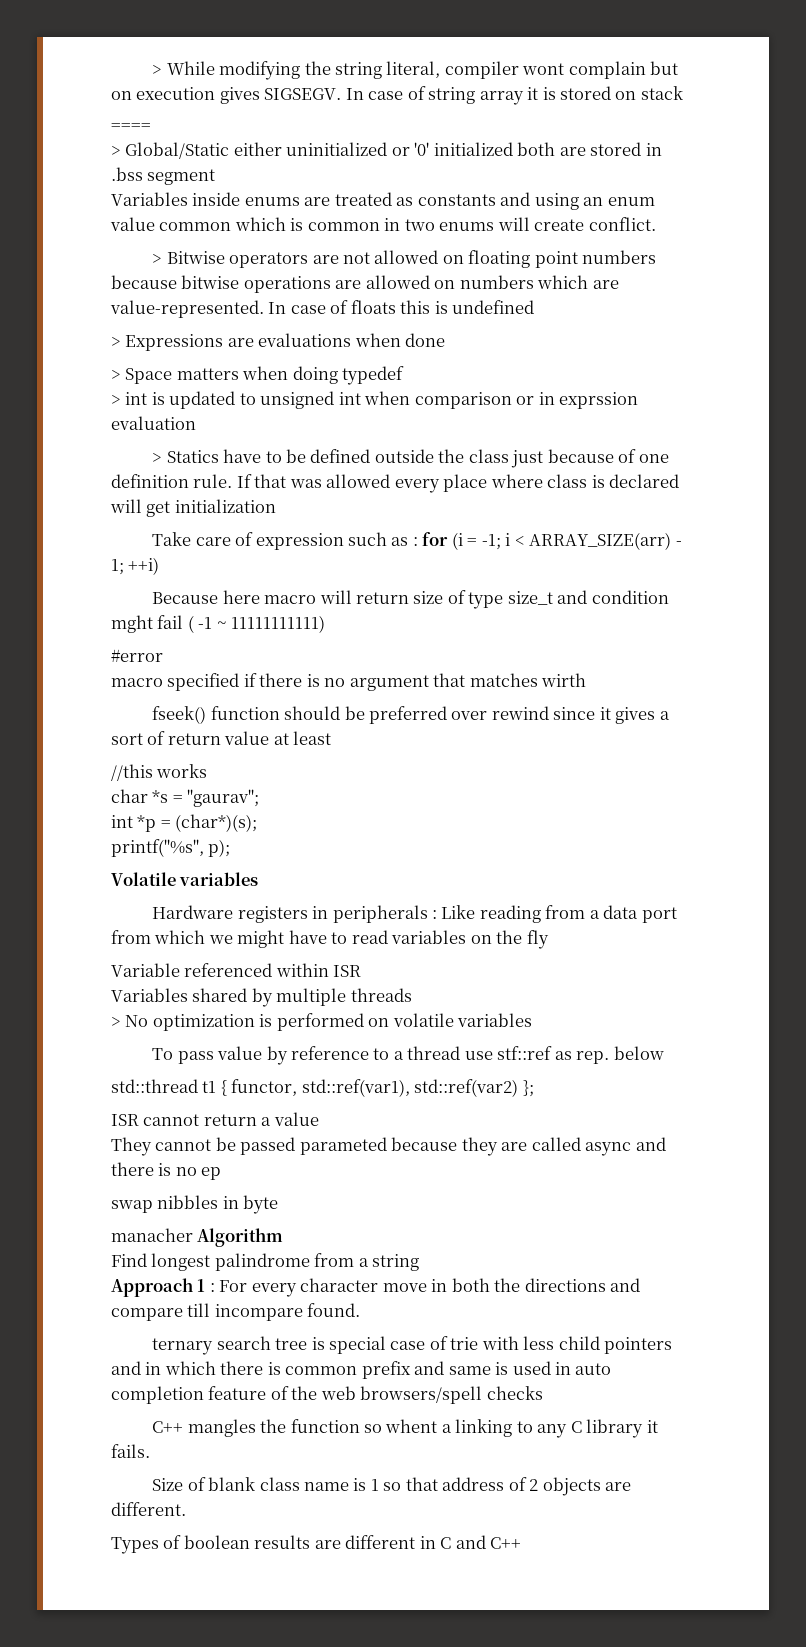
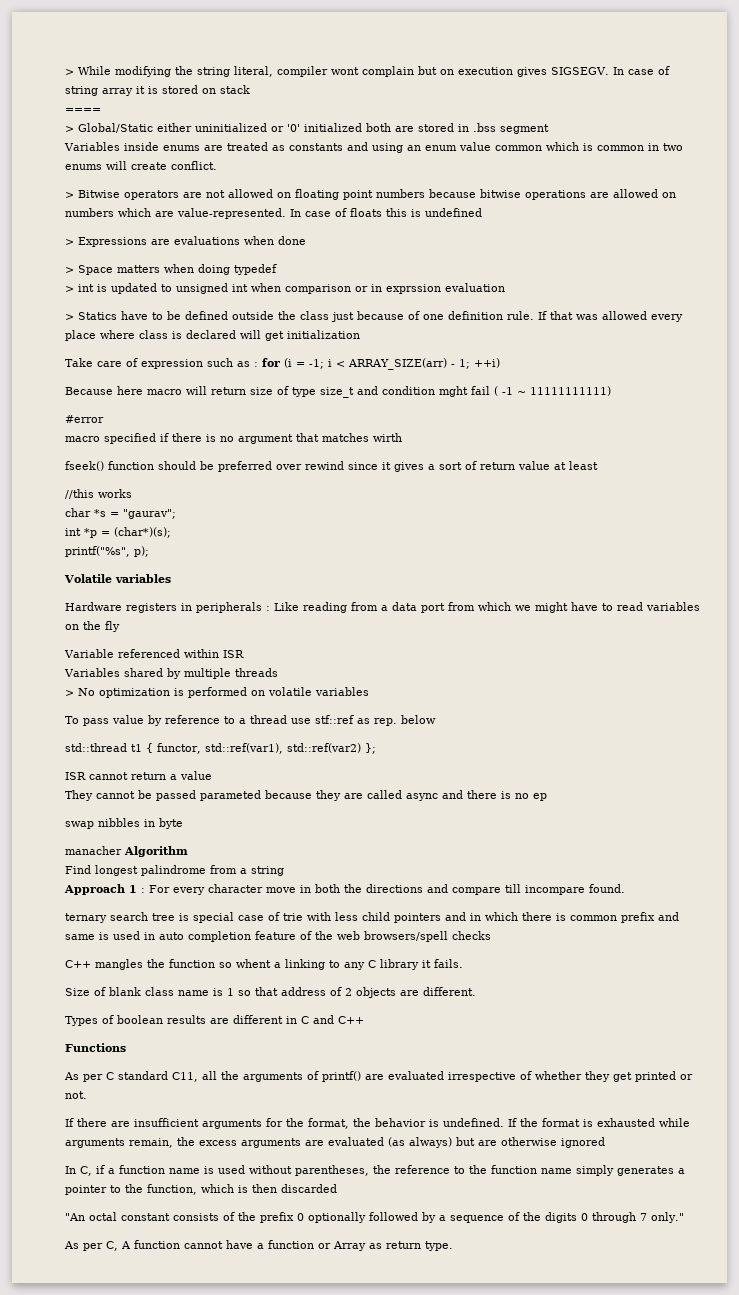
+ Functions
+ As per C standard C11, all the arguments of printf() are evaluated irrespective of whether they get printed or not.
+ If there are insufficient arguments for the format, the behavior is undefined. If the format is exhausted while arguments remain, the excess arguments are evaluated (as always) but are otherwise ignored
+ In C, if a function name is used without parentheses, the reference to the function name simply generates a pointer to the function, which is then discarded
+ "An octal constant consists of the prefix 0 optionally followed by a sequence of the digits 0 through 7 only."
+ As per C, A function cannot have a function or Array as return type.

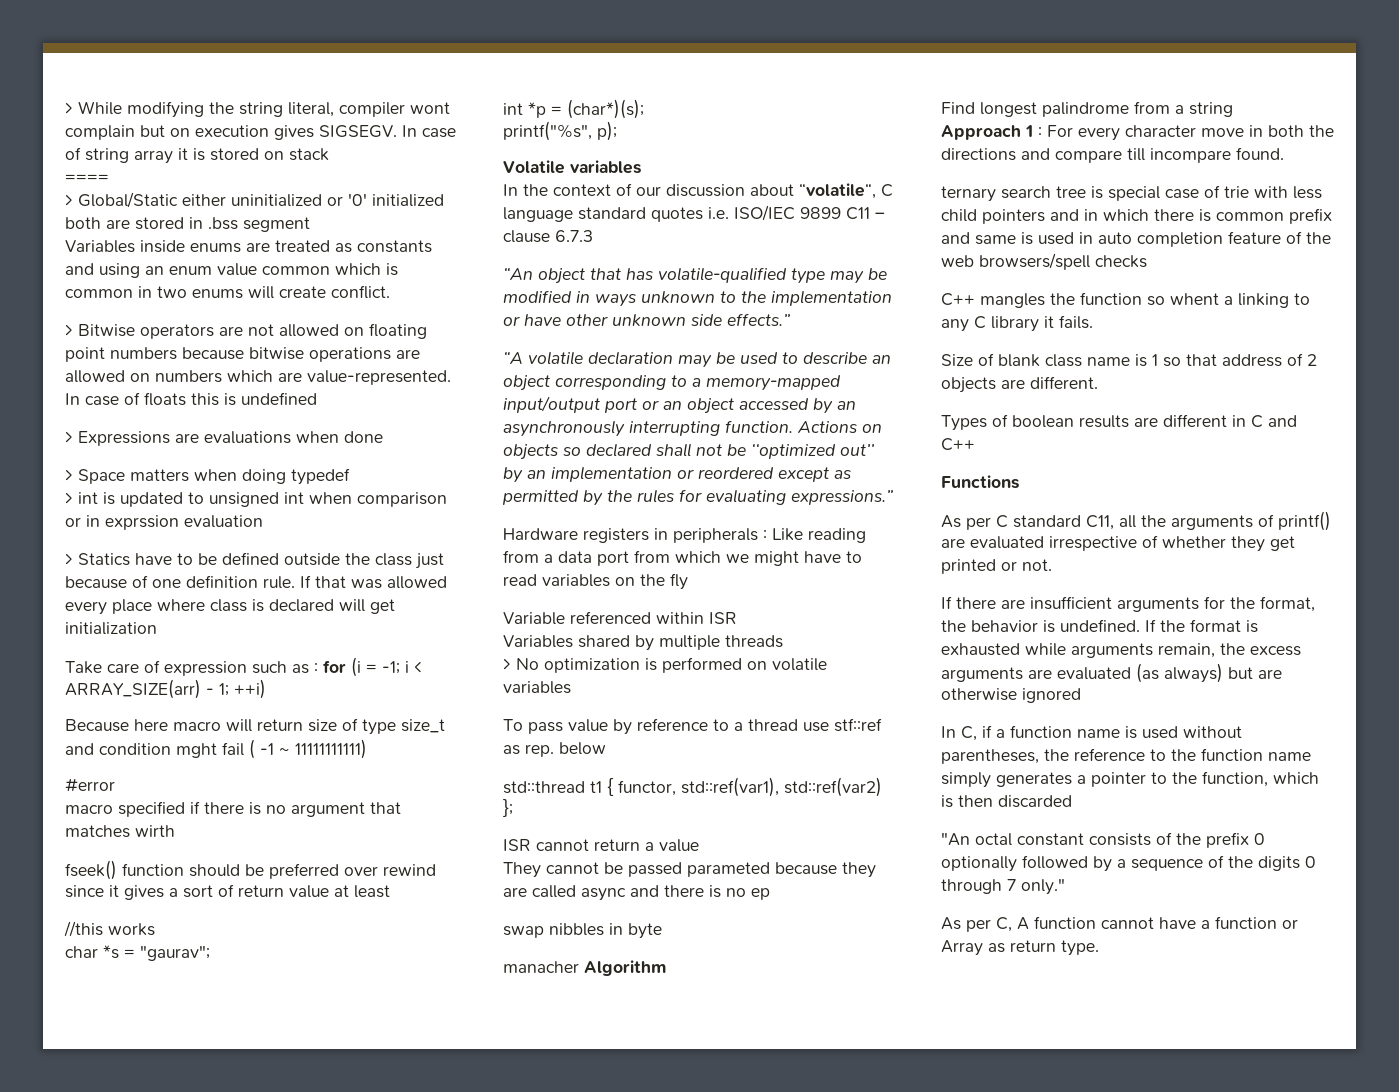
+ In the context of our discussion about “volatile“, C language standard quotes i.e. ISO/IEC 9899 C11 – clause 6.7.3
+ “An object that has volatile-qualified type may be modified in ways unknown to the implementation or have other unknown side effects.”
+ “A volatile declaration may be used to describe an object corresponding to a memory-mapped input/output port or an object accessed by an asynchronously interrupting function. Actions on objects so declared shall not be ‘‘optimized out’’ by an implementation or reordered except as permitted by the rules for evaluating expressions.”

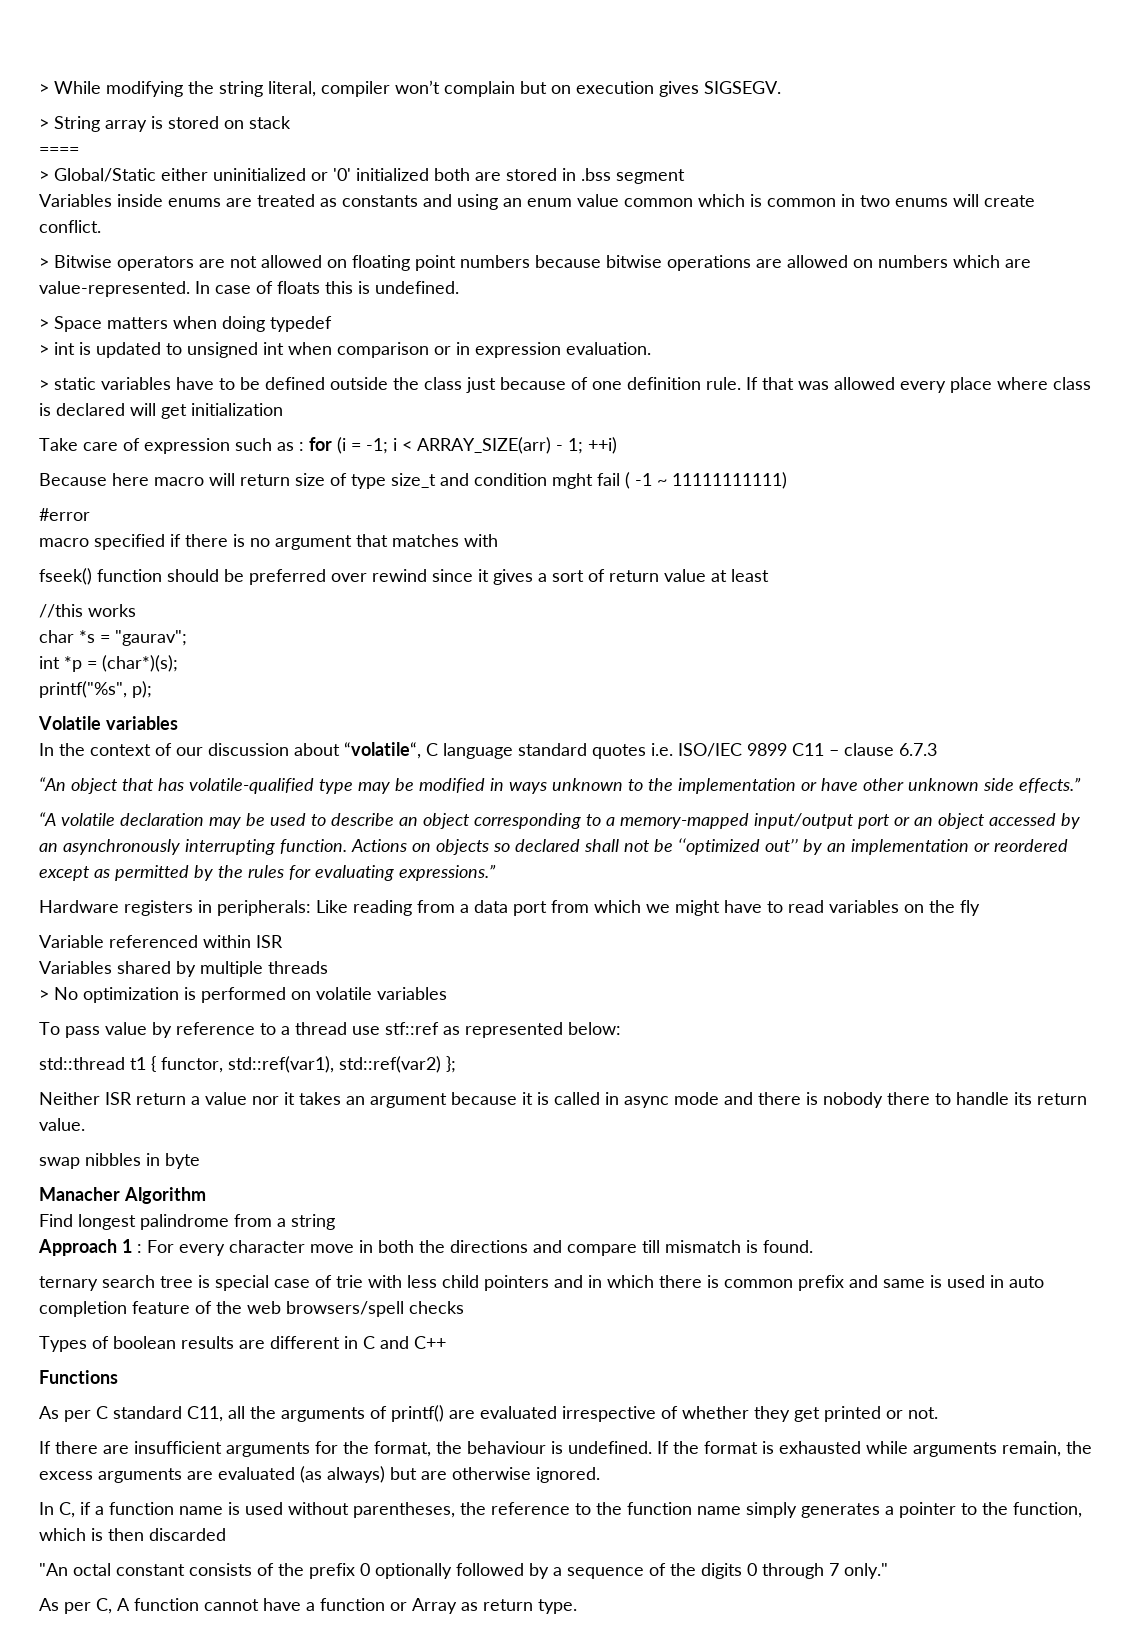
- > While modifying the string literal, compiler wont complain but on execution gives SIGSEGV. In case of string array it is stored on stack
+ > While modifying the string literal, compiler won’t complain but on execution gives SIGSEGV.
+ > String array is stored on stack
- In case of floats this is undefined
- > Expressions are evaluations when done
+ In case of floats this is undefined.
- > int is updated to unsigned int when comparison or in exprssion evaluation
- > Statics have to be defined outside the class just because of one definition rule.
+ > int is updated to unsigned int when comparison or in expression evaluation.
+ > static variables have to be defined outside the class just because of one definition rule.
- macro specified if there is no argument that matches wirth
+ macro specified if there is no argument that matches with
- Hardware registers in peripherals : Like reading from a data port from which we might have to read variables on the fly
+ Hardware registers in peripherals: Like reading from a data port from which we might have to read variables on the fly
- To pass value by reference to a thread use stf::ref as rep. below
+ To pass value by reference to a thread use stf::ref as represented below:
- ISR cannot return a value
- They cannot be passed parameted because they are called async and there is no ep
+ Neither ISR return a value nor it takes an argument because it is called in async mode and there is nobody there to handle its return value.
- manacher Algorithm
+ Manacher Algorithm
- Approach 1 : For every character move in both the directions and compare till incompare found.
+ Approach 1 : For every character move in both the directions and compare till mismatch is found.
- C++ mangles the function so whent a linking to any C library it fails.
- Size of blank class name is 1 so that address of 2 objects are different.
- If there are insufficient arguments for the format, the behavior is undefined.
+ If there are insufficient arguments for the format, the behaviour is undefined.
- If the format is exhausted while arguments remain, the excess arguments are evaluated (as always) but are otherwise ignored
+ If the format is exhausted while arguments remain, the excess arguments are evaluated (as always) but are otherwise ignored.

